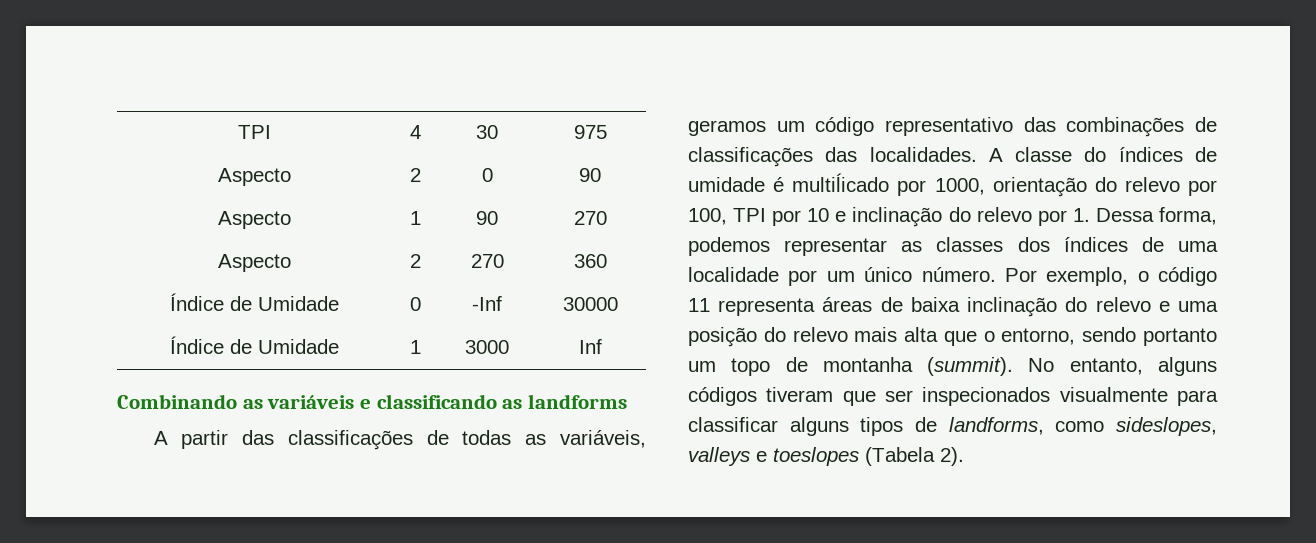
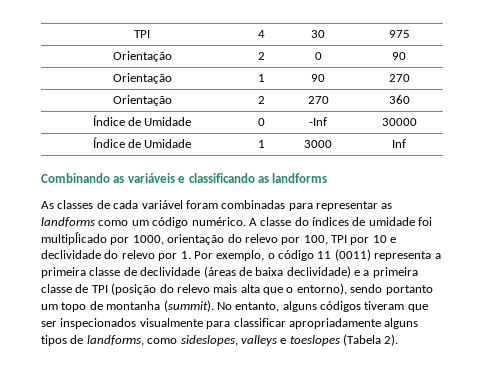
- Aspecto | 2 | 0 | 90
+ Orientação | 2 | 0 | 90
- Aspecto | 1 | 90 | 270
+ Orientação | 1 | 90 | 270
- Aspecto | 2 | 270 | 360
+ Orientação | 2 | 270 | 360
- A partir das classificações de todas as variáveis, geramos um código representativo das combinações de classificações das localidades.
+ As classes de cada variável foram combinadas para representar as landforms como um código numérico.
- A classe do índices de umidade é multiĺicado por 1000, orientação do relevo por 100, TPI por 10 e inclinação do relevo por 1. Dessa forma, podemos representar as classes dos índices de uma localidade por um único número. Por exemplo, o código 11 representa áreas de baixa inclinação do relevo e uma posição do relevo mais alta que o entorno, sendo portanto um topo de montanha (summit).
+ A classe do índices de umidade foi multipĺicado por 1000, orientação do relevo por 100, TPI por 10 e declividade do relevo por 1. Por exemplo, o código 11 (0011) representa a primeira classe de declividade (áreas de baixa declividade) e a primeira classe de TPI (posição do relevo mais alta que o entorno), sendo portanto um topo de montanha (summit).
- No entanto, alguns códigos tiveram que ser inspecionados visualmente para classificar alguns tipos de landforms, como sideslopes, valleys e toeslopes (Tabela 2).
+ No entanto, alguns códigos tiveram que ser inspecionados visualmente para classificar apropriadamente alguns tipos de landforms, como sideslopes, valleys e toeslopes (Tabela 2).

